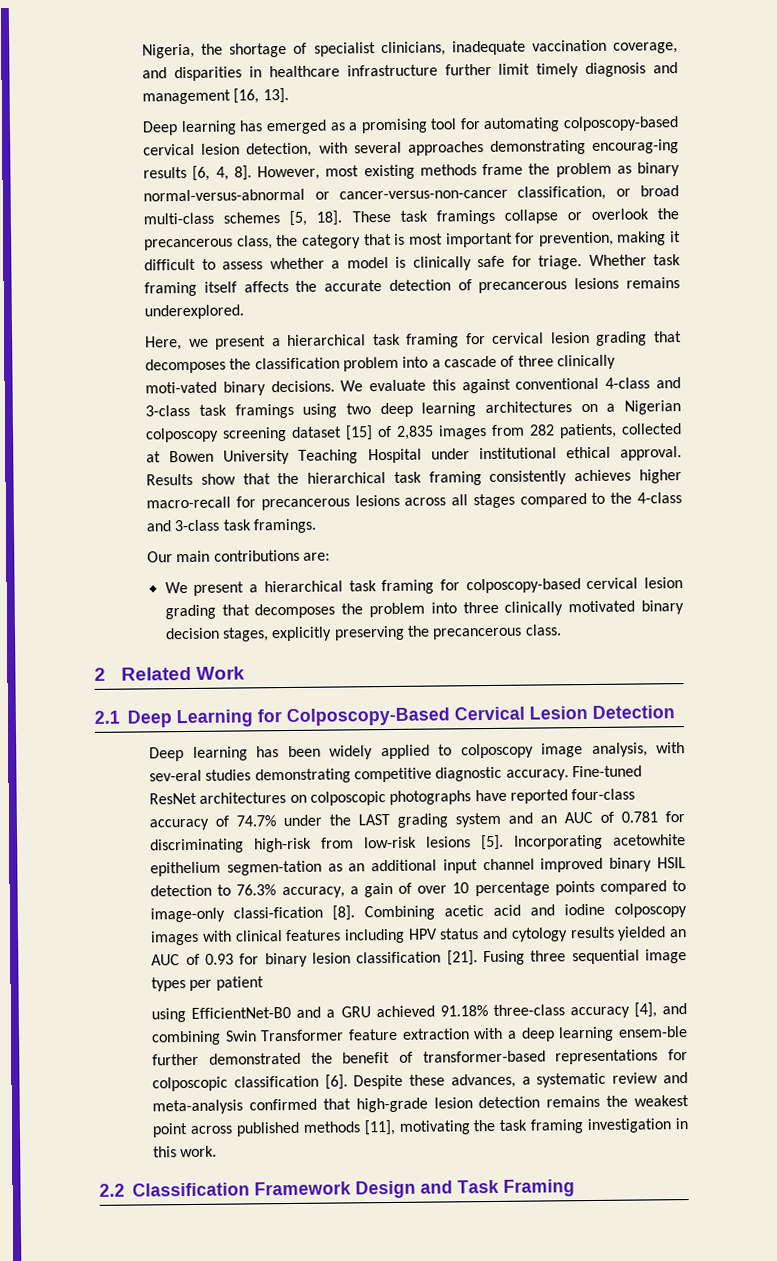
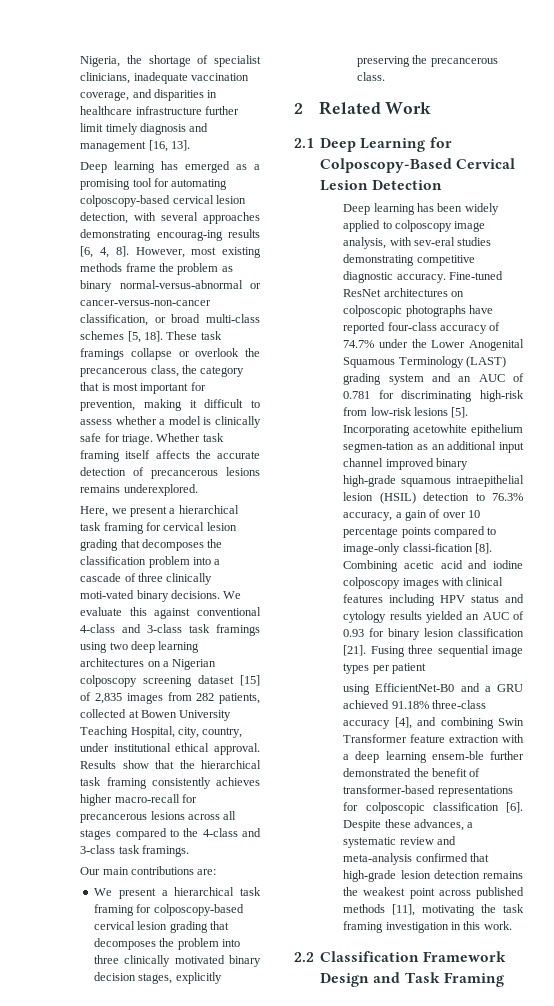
- We evaluate this against conventional 4-class and 3-class task framings using two deep learning architectures on a Nigerian colposcopy screening dataset [15] of 2,835 images from 282 patients, collected at Bowen University Teaching Hospital under institutional ethical approval.
+ We evaluate this against conventional 4-class and 3-class task framings using two deep learning architectures on a Nigerian colposcopy screening dataset [15] of 2,835 images from 282 patients, collected at Bowen University Teaching Hospital, city, country, under institutional ethical approval.
- Fine-tuned ResNet architectures on colposcopic photographs have reported four-class accuracy of 74.7% under the LAST grading system and an AUC of 0.781 for discriminating high-risk from low-risk lesions [5].
+ Fine-tuned ResNet architectures on colposcopic photographs have reported four-class accuracy of 74.7% under the Lower Anogenital Squamous Terminology (LAST) grading system and an AUC of 0.781 for discriminating high-risk from low-risk lesions [5].
- Incorporating acetowhite epithelium segmen-tation as an additional input channel improved binary HSIL detection to 76.3% accuracy, a gain of over 10 percentage points compared to image-only classi-fication [8].
+ Incorporating acetowhite epithelium segmen-tation as an additional input channel improved binary high-grade squamous intraepithelial lesion (HSIL) detection to 76.3% accuracy, a gain of over 10 percentage points compared to image-only classi-fication [8].

